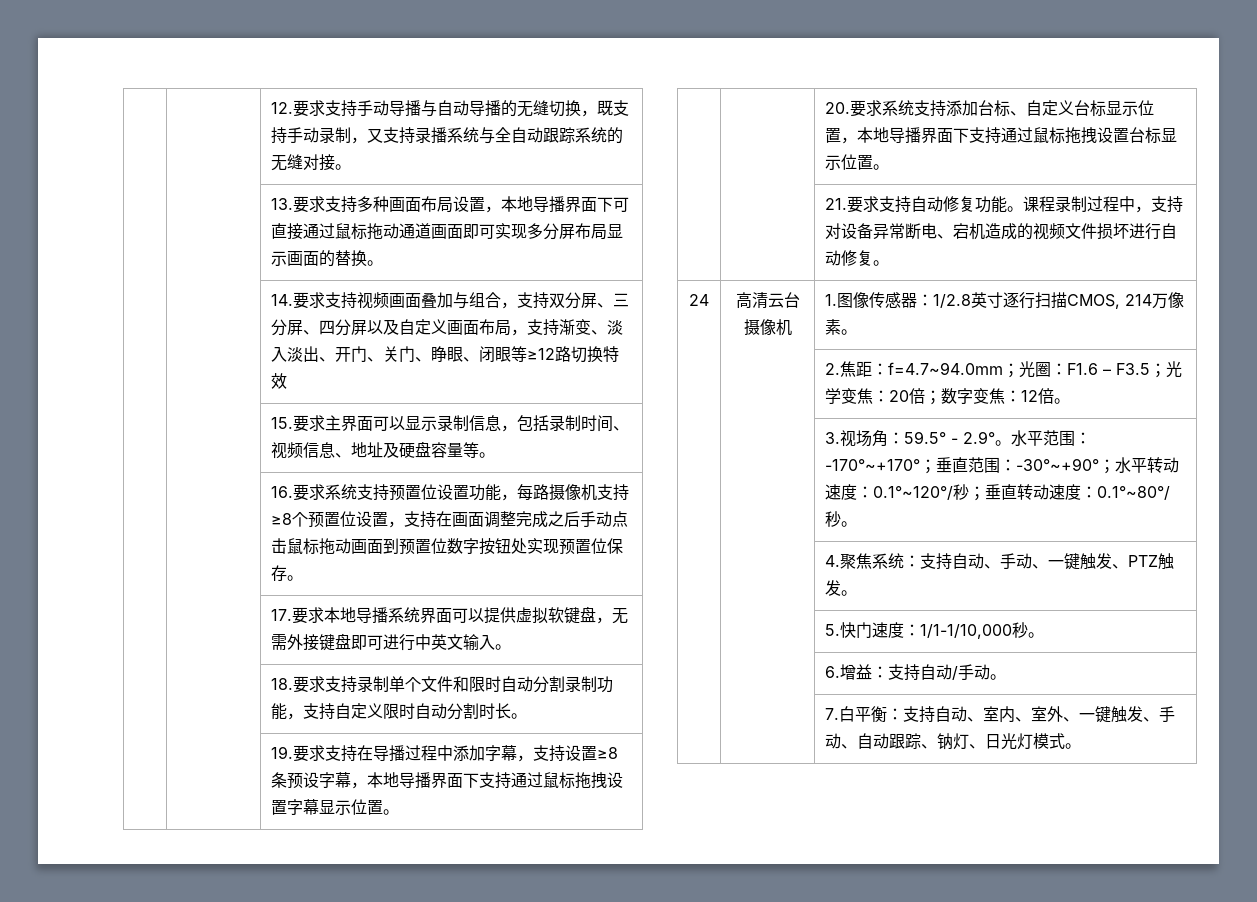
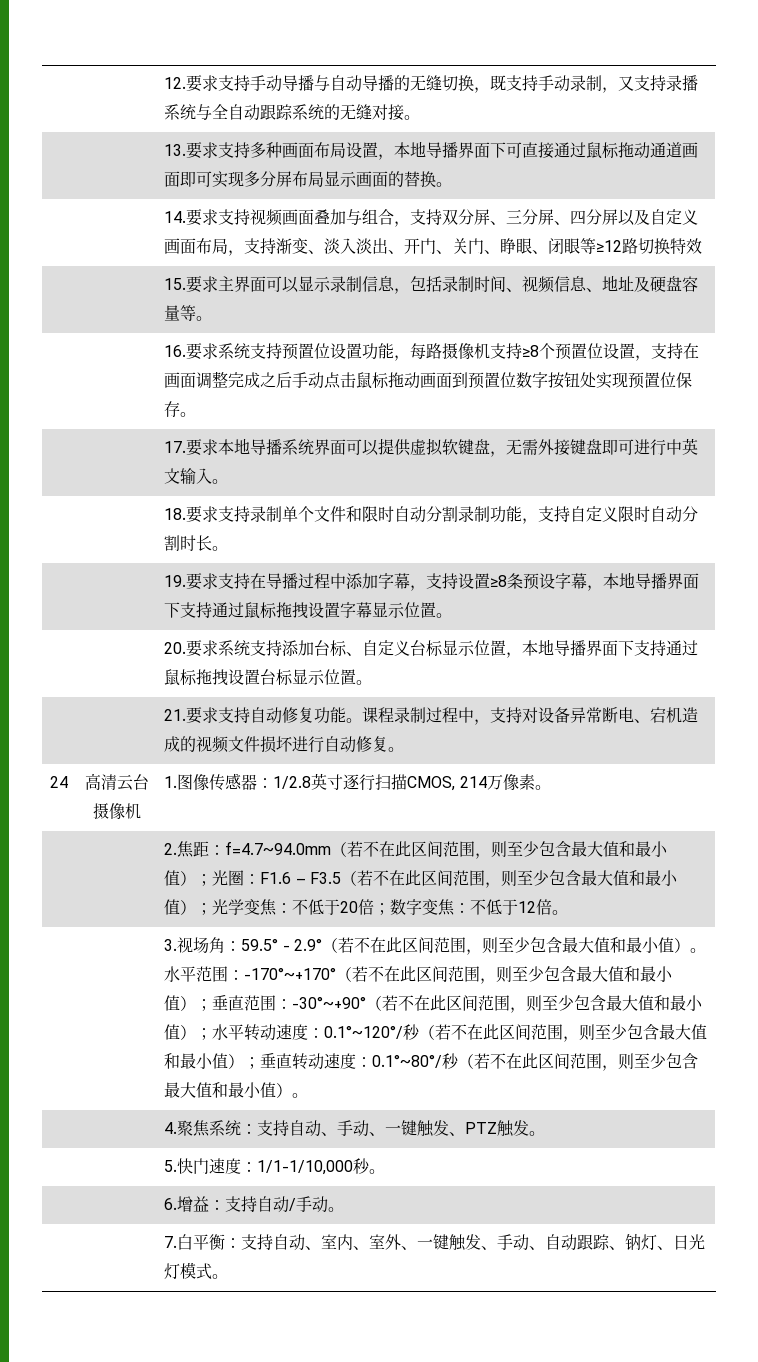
- 2.焦距：f=4.7~94.0mm；光圈：F1.6 – F3.5；光学变焦：20倍；数字变焦：12倍。
+ 2.焦距：f=4.7~94.0mm（若不在此区间范围，则至少包含最大值和最小值）；光圈：F1.6 – F3.5（若不在此区间范围，则至少包含最大值和最小值）；光学变焦：不低于20倍；数字变焦：不低于12倍。
- 3.视场角：59.5° - 2.9°。水平范围：-170°~+170°；垂直范围：-30°~+90°；水平转动速度：0.1°~120°/秒；垂直转动速度：0.1°~80°/秒。
+ 3.视场角：59.5° - 2.9°（若不在此区间范围，则至少包含最大值和最小值）。水平范围：-170°~+170°（若不在此区间范围，则至少包含最大值和最小值）；垂直范围：-30°~+90°（若不在此区间范围，则至少包含最大值和最小值）；水平转动速度：0.1°~120°/秒（若不在此区间范围，则至少包含最大值和最小值）；垂直转动速度：0.1°~80°/秒（若不在此区间范围，则至少包含最大值和最小值）。

